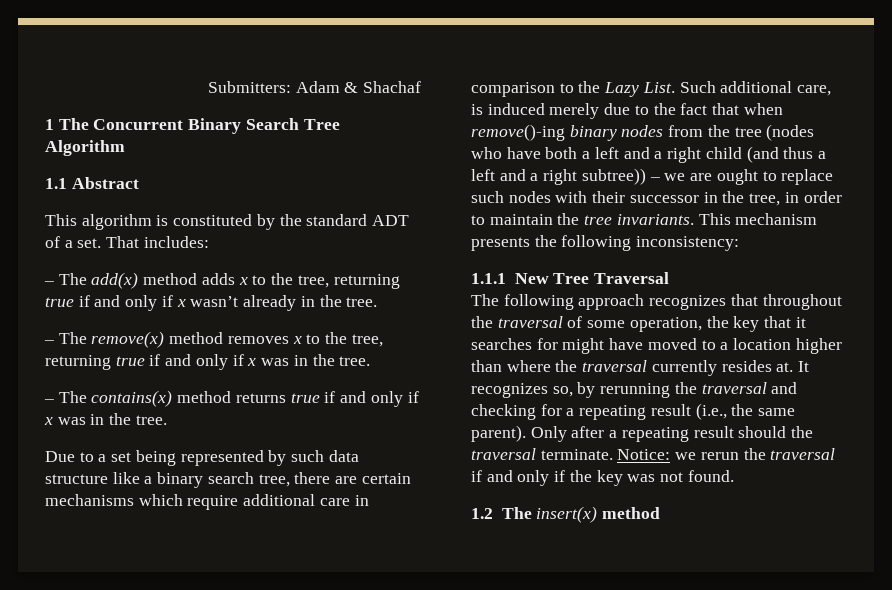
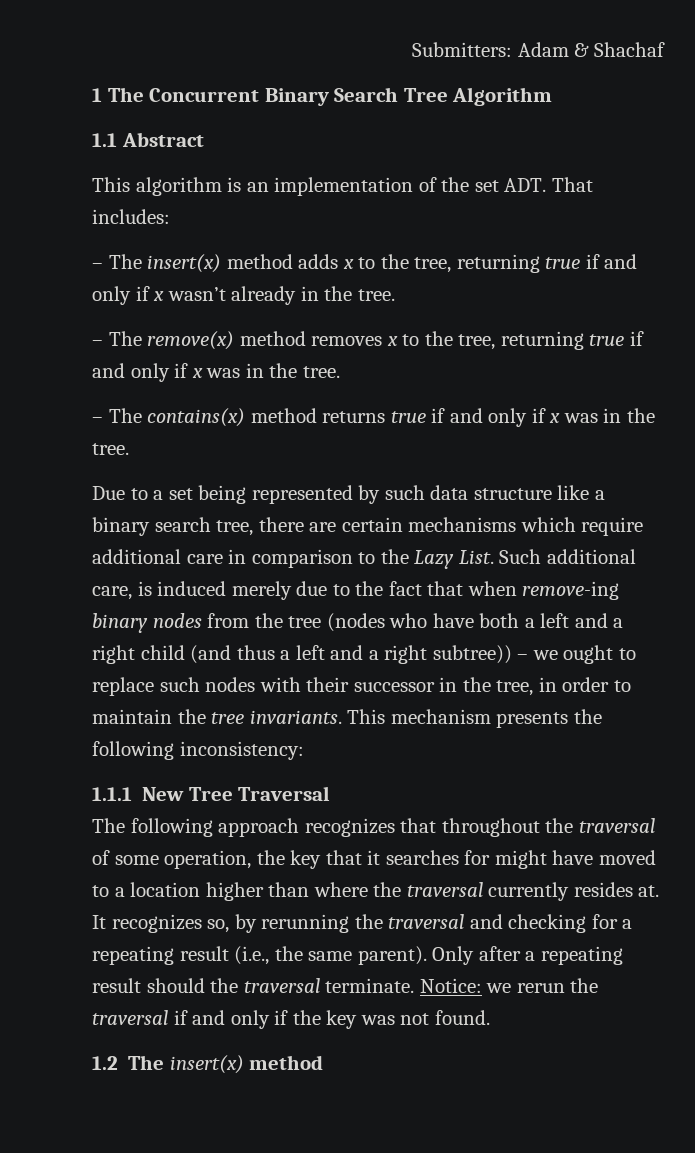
- This algorithm is constituted by the standard ADT of a set. That includes:
+ This algorithm is an implementation of the set ADT. That includes:
- – The add(x) method adds x to the tree, returning true if and only if x wasn’t already in the tree.
+ – The insert(x) method adds x to the tree, returning true if and only if x wasn’t already in the tree.
- Such additional care, is induced merely due to the fact that when remove()-ing binary nodes from the tree (nodes who have both a left and a right child (and thus a left and a right subtree)) – we are ought to replace such nodes with their successor in the tree, in order to maintain the tree invariants.
+ Such additional care, is induced merely due to the fact that when remove-ing binary nodes from the tree (nodes who have both a left and a right child (and thus a left and a right subtree)) – we ought to replace such nodes with their successor in the tree, in order to maintain the tree invariants.

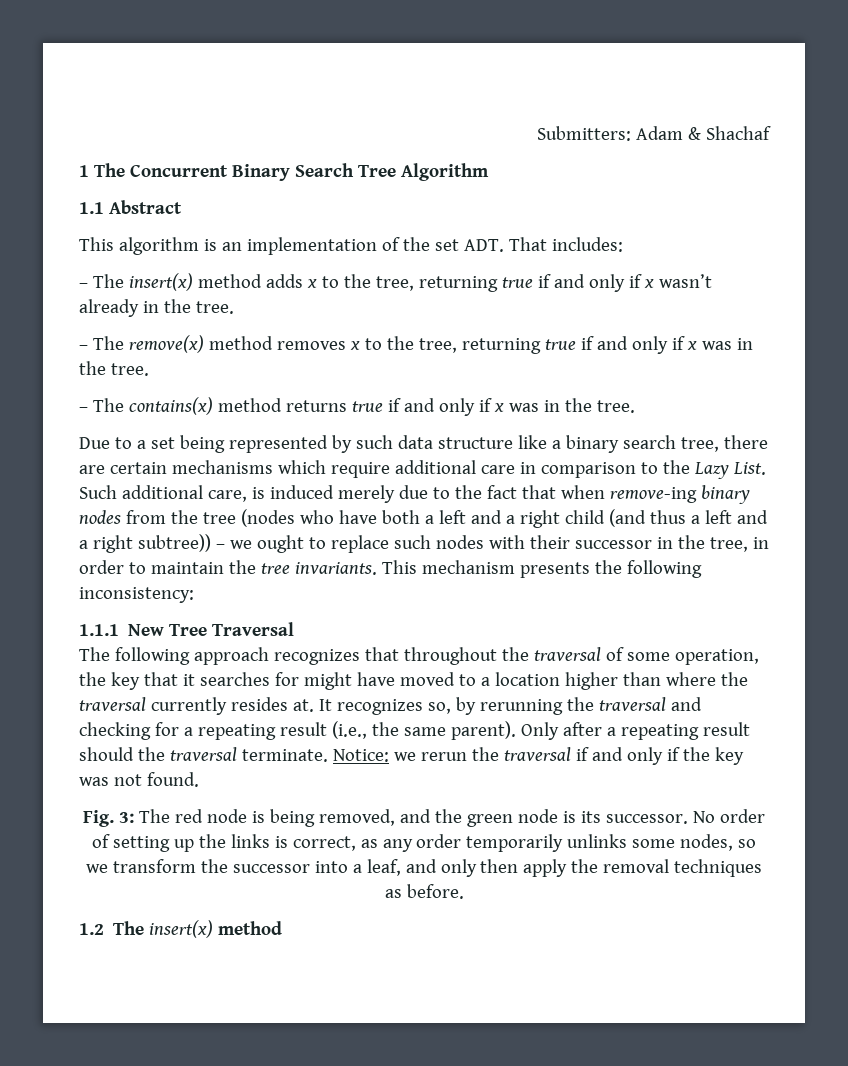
+ Fig. 3: The red node is being removed, and the green node is its successor. No order of setting up the links is correct, as any order temporarily unlinks some nodes, so we transform the successor into a leaf, and only then apply the removal techniques as before.

